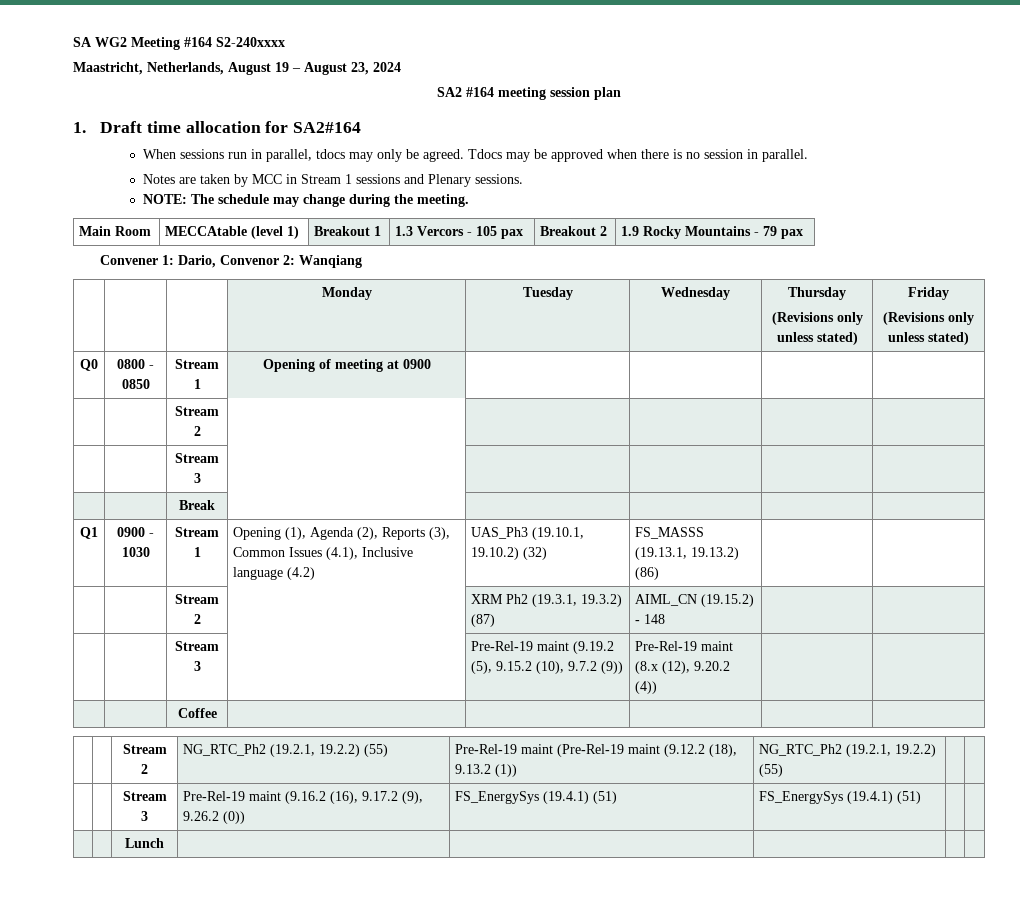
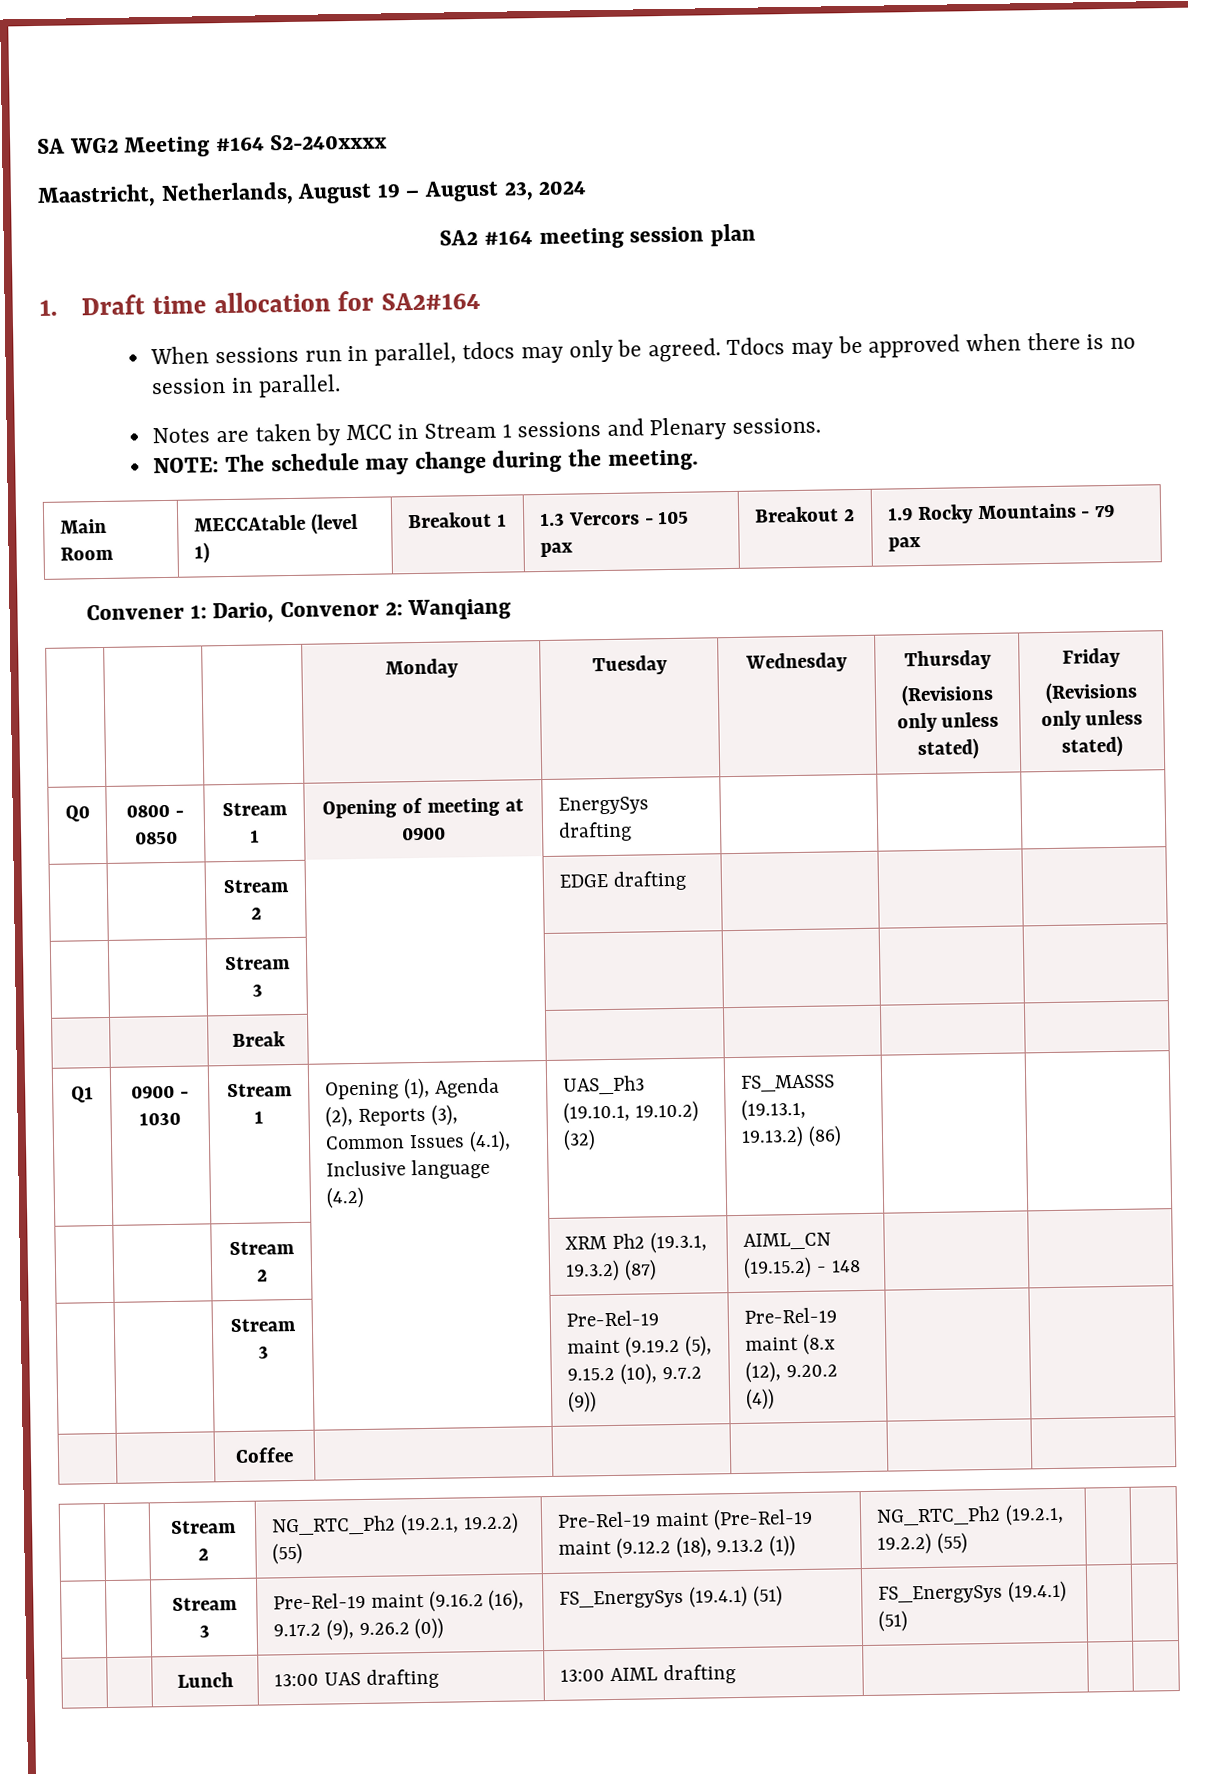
- Q0 | 0800 - 0850 | Stream 1 | Opening of meeting at 0900 | | | |
- | | Stream 2 | | | | |
+ Q0 | 0800 - 0850 | Stream 1 | Opening of meeting at 0900 | EnergySys drafting | | |
+ | | Stream 2 | | EDGE drafting | | |
- | | Lunch | | | | |
+ | | Lunch | 13:00 UAS drafting | 13:00 AIML drafting | | |

